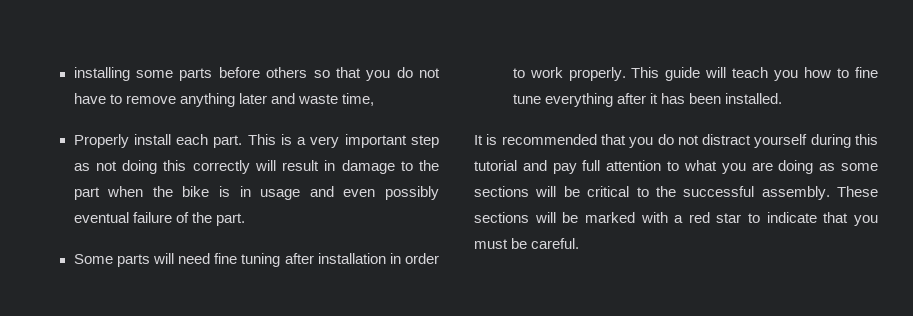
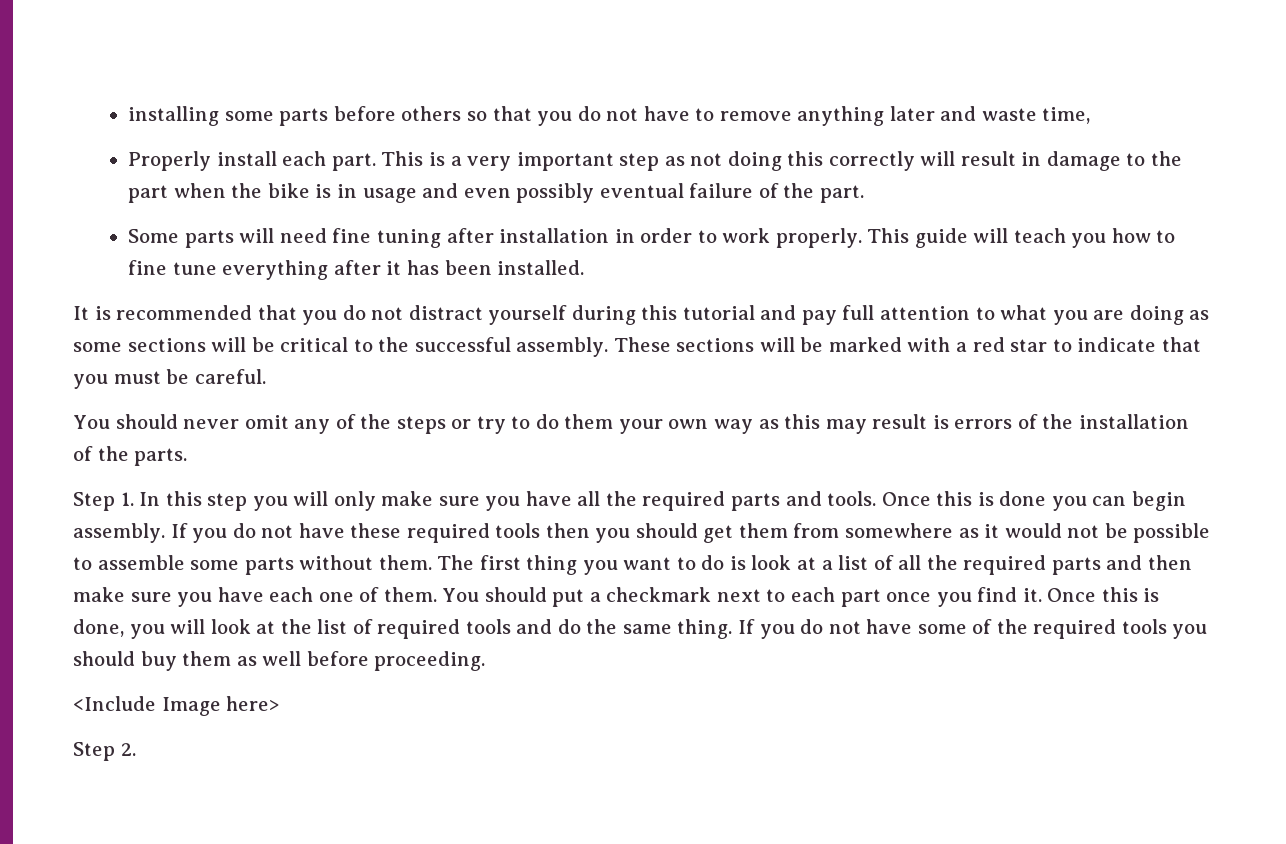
+ You should never omit any of the steps or try to do them your own way as this may result is errors of the installation of the parts.
+ Step 1. In this step you will only make sure you have all the required parts and tools. Once this is done you can begin assembly. If you do not have these required tools then you should get them from somewhere as it would not be possible to assemble some parts without them. The first thing you want to do is look at a list of all the required parts and then make sure you have each one of them. You should put a checkmark next to each part once you find it. Once this is done, you will look at the list of required tools and do the same thing. If you do not have some of the required tools you should buy them as well before proceeding.
+ <Include Image here>
+ Step 2.

